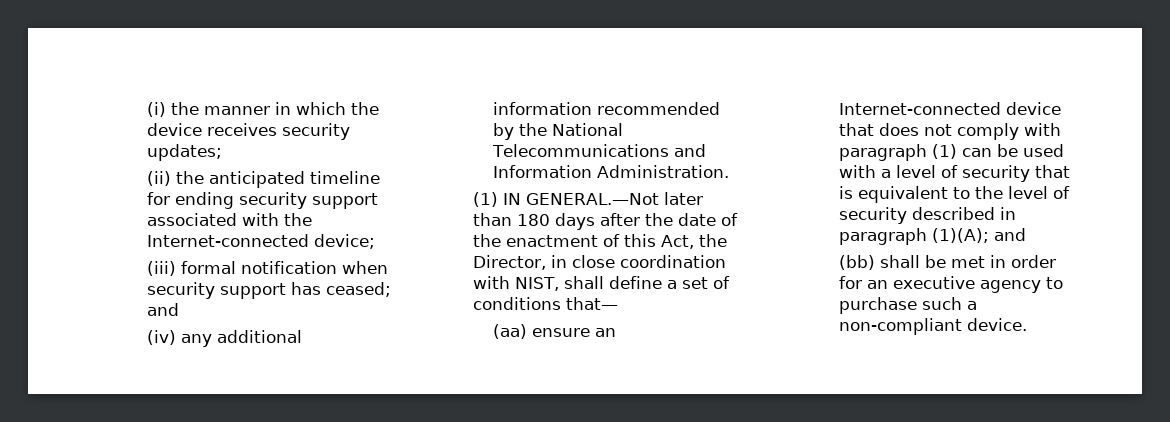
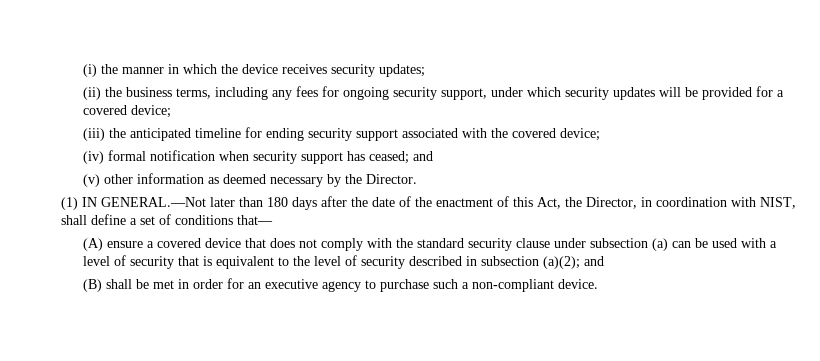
- (ii) the anticipated timeline for ending security support associated with the Internet-connected device;
- (iii) formal notification when security support has ceased; and
+ (ii) the business terms, including any fees for ongoing security support, under which security updates will be provided for a covered device;
+ (iii) the anticipated timeline for ending security support associated with the covered device;
+ (iv) formal notification when security support has ceased; and
- (iv) any additional information recommended by the National Telecommunications and Information Administration.
+ (v) other information as deemed necessary by the Director.
- (1) IN GENERAL.—Not later than 180 days after the date of the enactment of this Act, the Director, in close coordination with NIST, shall define a set of conditions that—
+ (1) IN GENERAL.—Not later than 180 days after the date of the enactment of this Act, the Director, in coordination with NIST, shall define a set of conditions that—
- (aa) ensure an Internet-connected device that does not comply with paragraph (1) can be used with a level of security that is equivalent to the level of security described in paragraph (1)(A); and
- (bb) shall be met in order for an executive agency to purchase such a non-compliant device.
+ (A) ensure a covered device that does not comply with the standard security clause under subsection (a) can be used with a level of security that is equivalent to the level of security described in subsection (a)(2); and
+ (B) shall be met in order for an executive agency to purchase such a non-compliant device.

